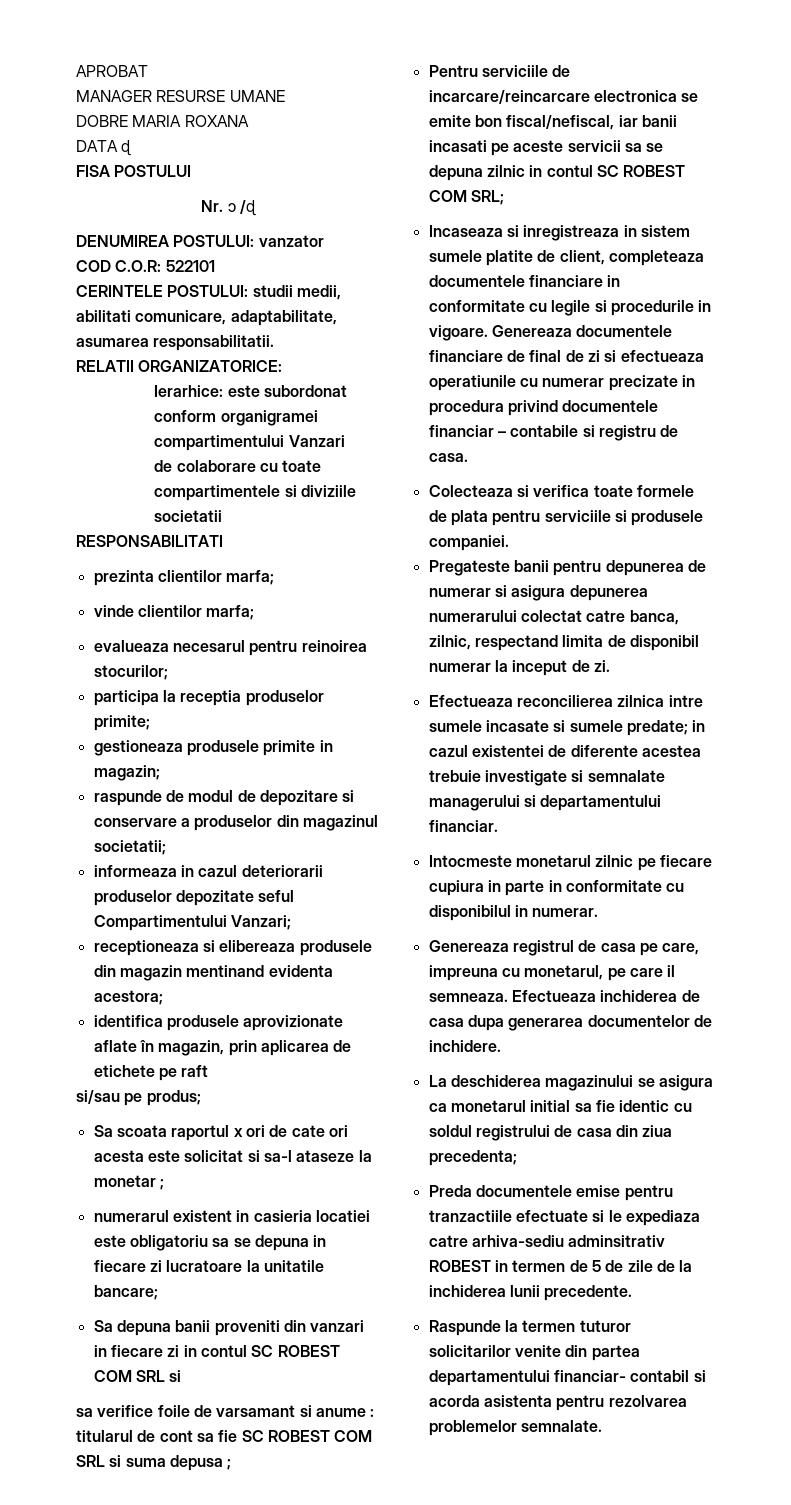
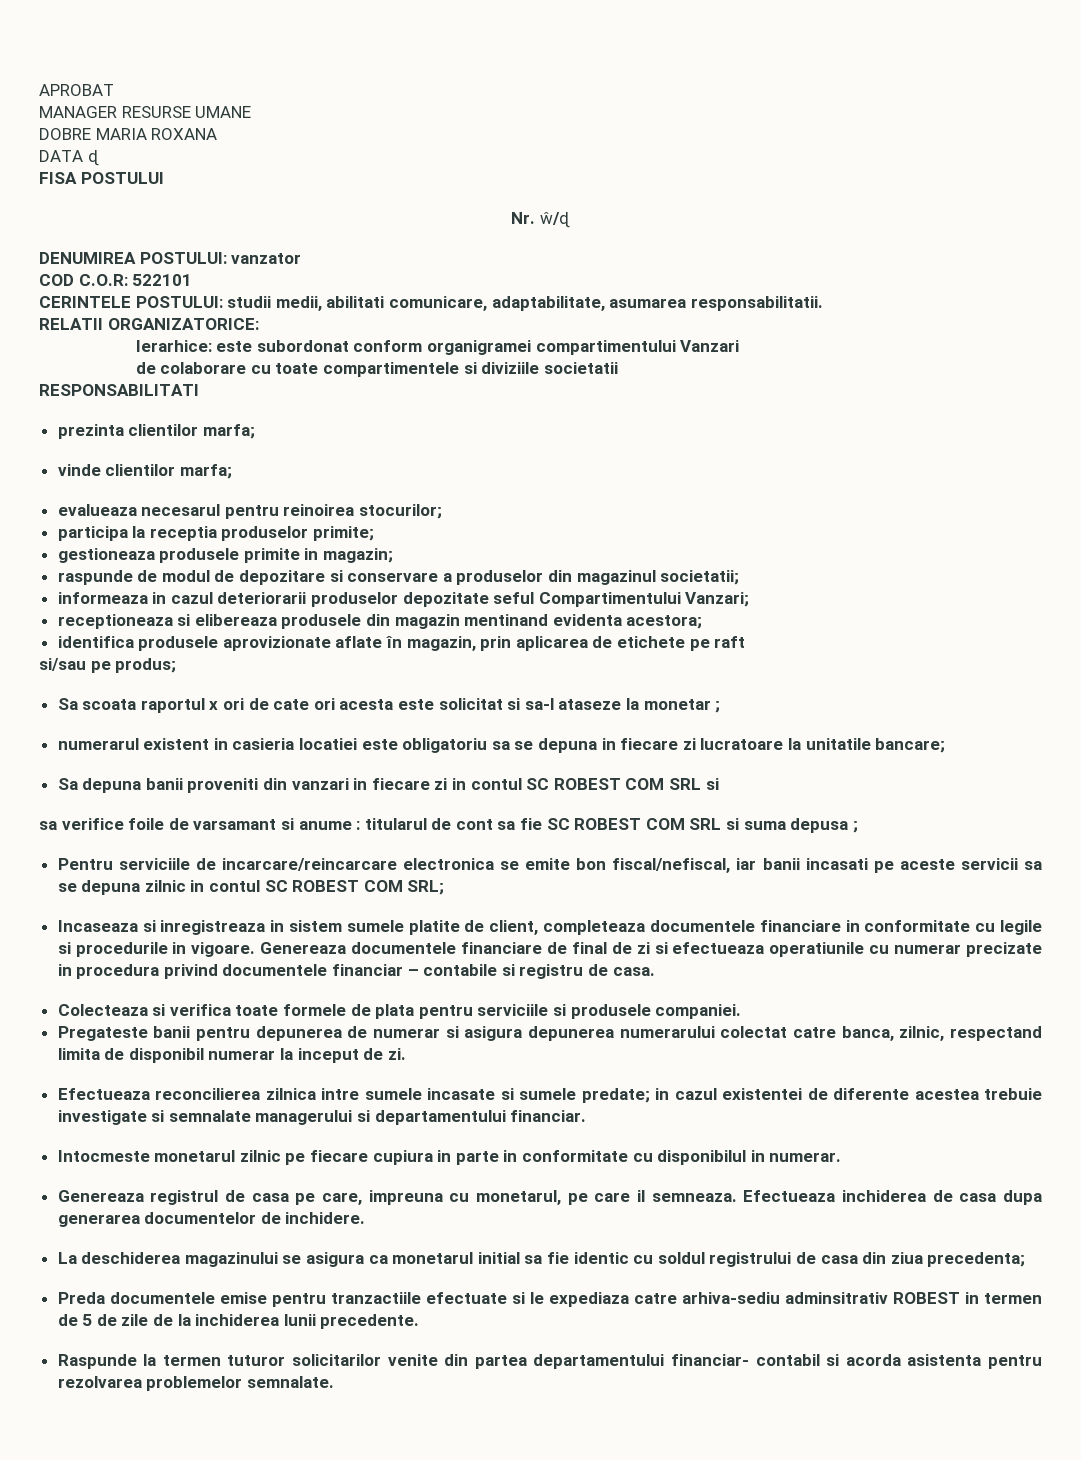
- Nr. ɔ /ɖ
+ Nr. ŵ/ɖ

